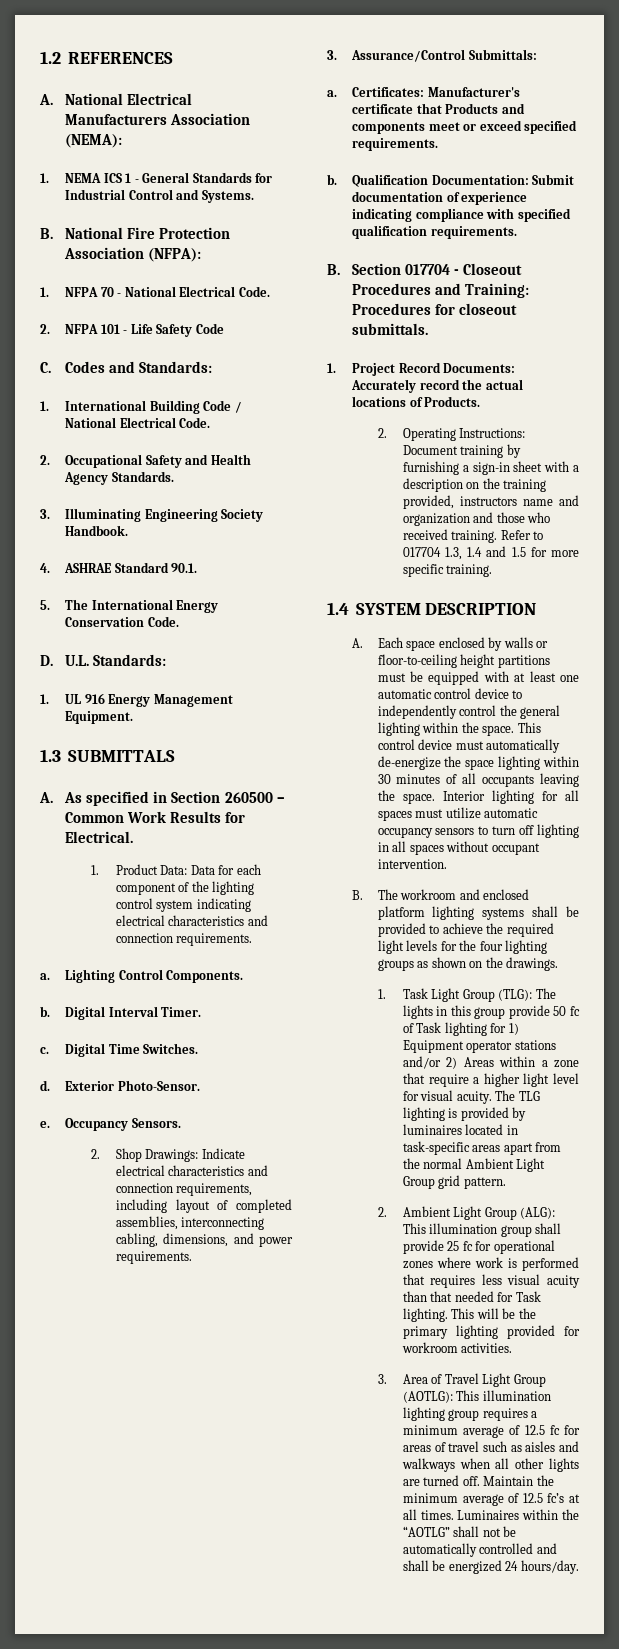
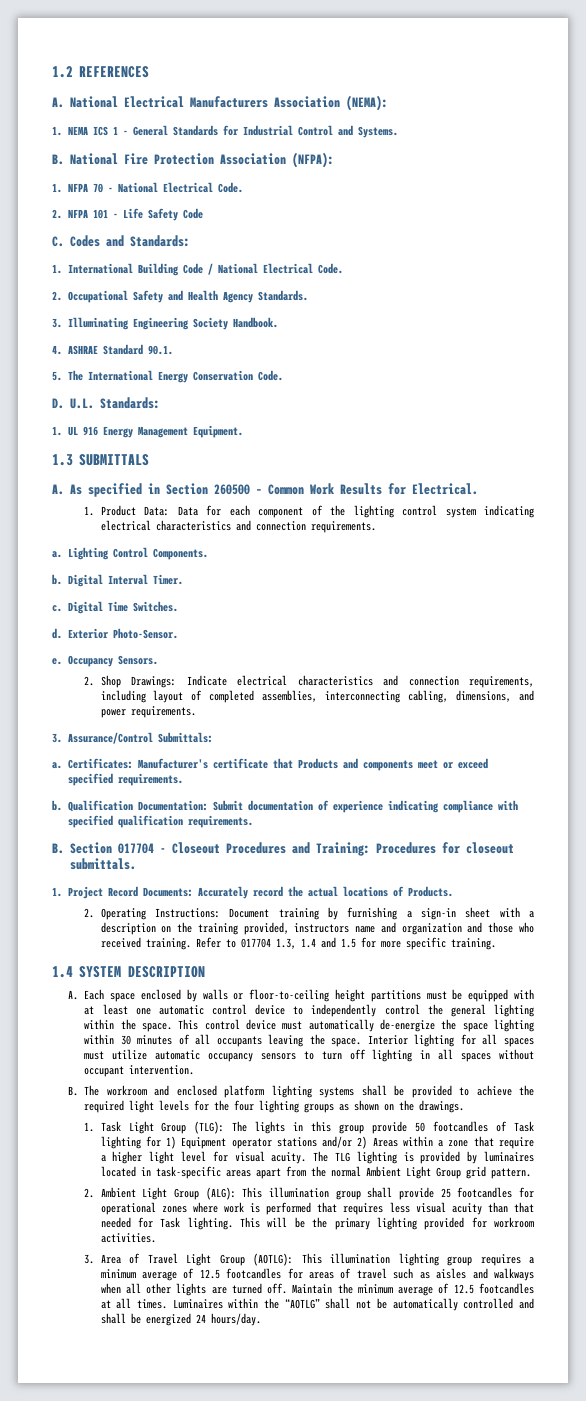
- 1. Task Light Group (TLG): The lights in this group provide 50 fc of Task lighting for 1) Equipment operator stations and/or 2) Areas within a zone that require a higher light level for visual acuity.
+ 1. Task Light Group (TLG): The lights in this group provide 50 footcandles of Task lighting for 1) Equipment operator stations and/or 2) Areas within a zone that require a higher light level for visual acuity.
- 2. Ambient Light Group (ALG): This illumination group shall provide 25 fc for operational zones where work is performed that requires less visual acuity than that needed for Task lighting.
+ 2. Ambient Light Group (ALG): This illumination group shall provide 25 footcandles for operational zones where work is performed that requires less visual acuity than that needed for Task lighting.
- 3. Area of Travel Light Group (AOTLG): This illumination lighting group requires a minimum average of 12.5 fc for areas of travel such as aisles and walkways when all other lights are turned off.
+ 3. Area of Travel Light Group (AOTLG): This illumination lighting group requires a minimum average of 12.5 footcandles for areas of travel such as aisles and walkways when all other lights are turned off.
- Maintain the minimum average of 12.5 fc’s at all times.
+ Maintain the minimum average of 12.5 footcandles at all times.

